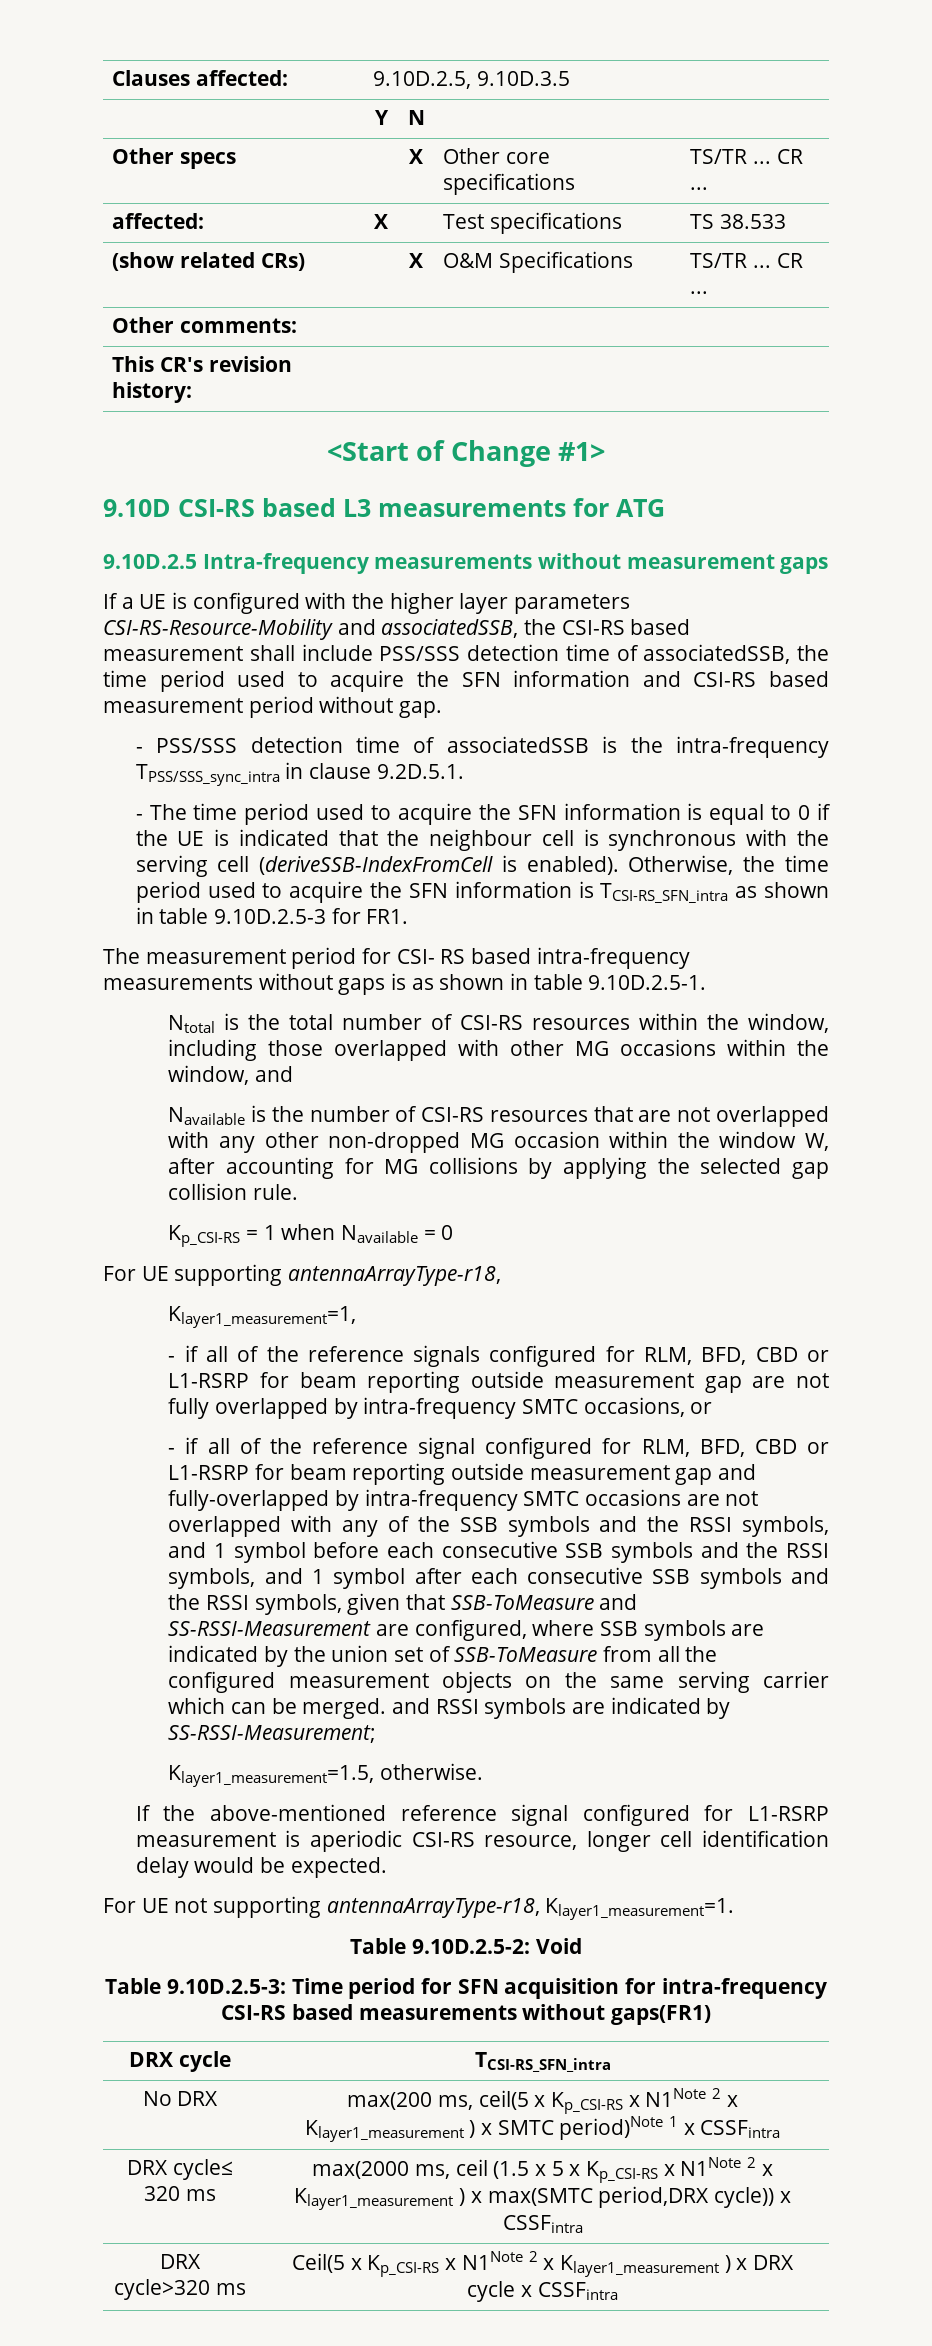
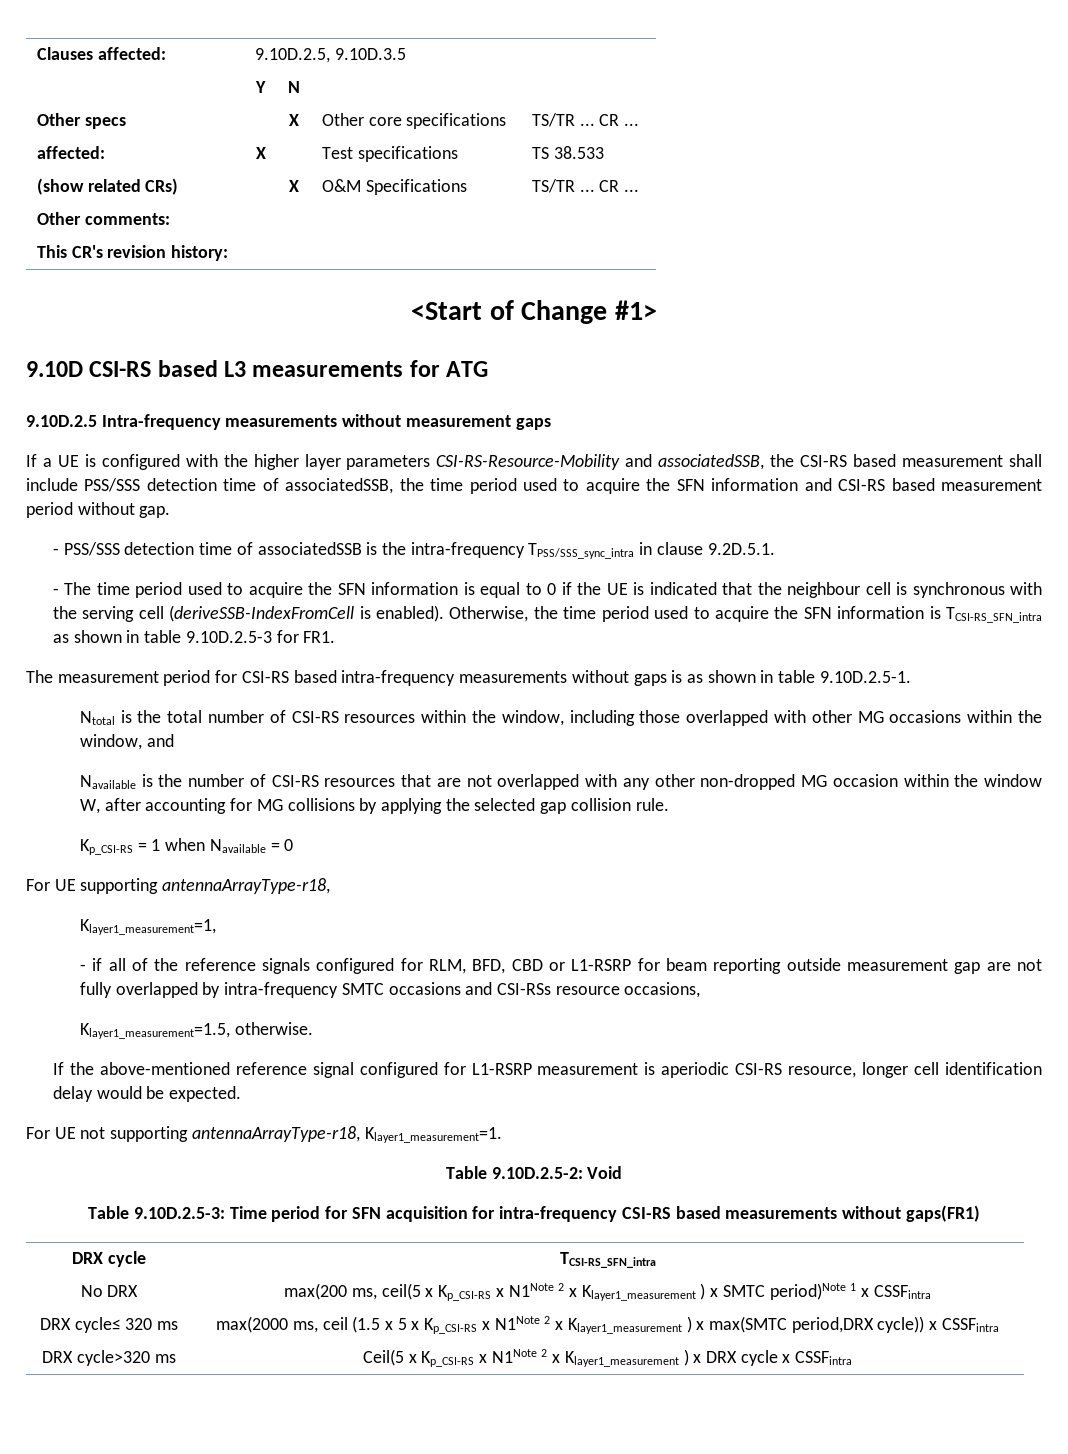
- The measurement period for CSI- RS based intra-frequency measurements without gaps is as shown in table 9.10D.2.5-1.
+ The measurement period for CSI-RS based intra-frequency measurements without gaps is as shown in table 9.10D.2.5-1.
- - if all of the reference signals configured for RLM, BFD, CBD or L1-RSRP for beam reporting outside measurement gap are not fully overlapped by intra-frequency SMTC occasions, or
- - if all of the reference signal configured for RLM, BFD, CBD or L1-RSRP for beam reporting outside measurement gap and fully-overlapped by intra-frequency SMTC occasions are not overlapped with any of the SSB symbols and the RSSI symbols, and 1 symbol before each consecutive SSB symbols and the RSSI symbols, and 1 symbol after each consecutive SSB symbols and the RSSI symbols, given that SSB-ToMeasure and SS-RSSI-Measurement are configured, where SSB symbols are indicated by the union set of SSB-ToMeasure from all the configured measurement objects on the same serving carrier which can be merged. and RSSI symbols are indicated by SS-RSSI-Measurement;
+ - if all of the reference signals configured for RLM, BFD, CBD or L1-RSRP for beam reporting outside measurement gap are not fully overlapped by intra-frequency SMTC occasions and CSI-RSs resource occasions,

